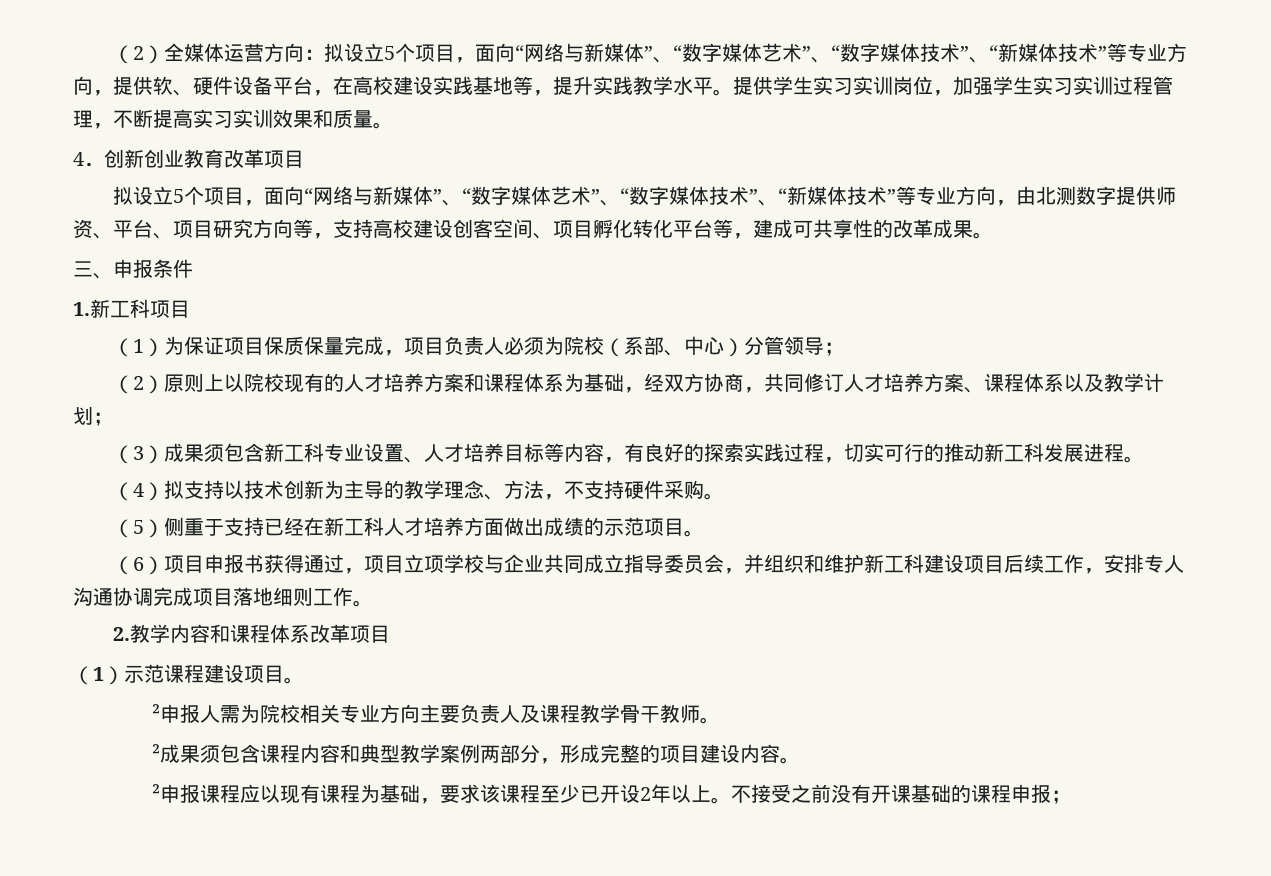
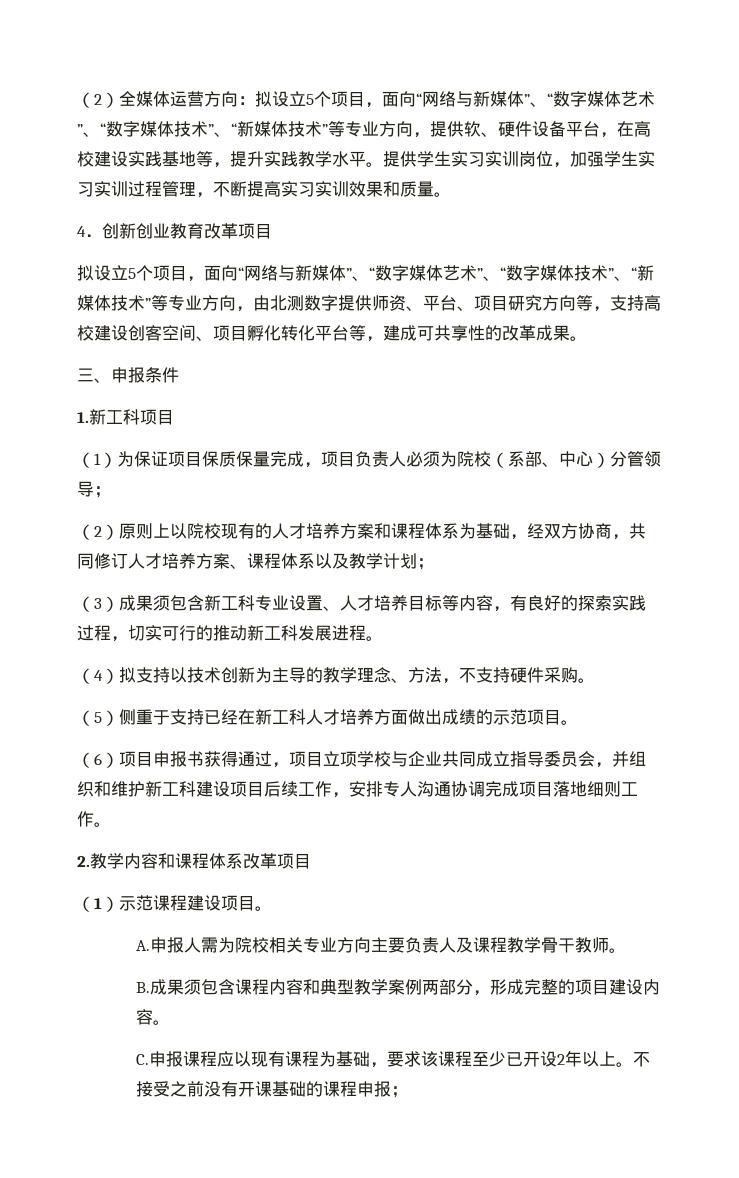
- ²申报人需为院校相关专业方向主要负责人及课程教学骨干教师。
+ A.申报人需为院校相关专业方向主要负责人及课程教学骨干教师。
- ²成果须包含课程内容和典型教学案例两部分，形成完整的项目建设内容。
+ B.成果须包含课程内容和典型教学案例两部分，形成完整的项目建设内容。
- ²申报课程应以现有课程为基础，要求该课程至少已开设2年以上。
+ C.申报课程应以现有课程为基础，要求该课程至少已开设2年以上。

